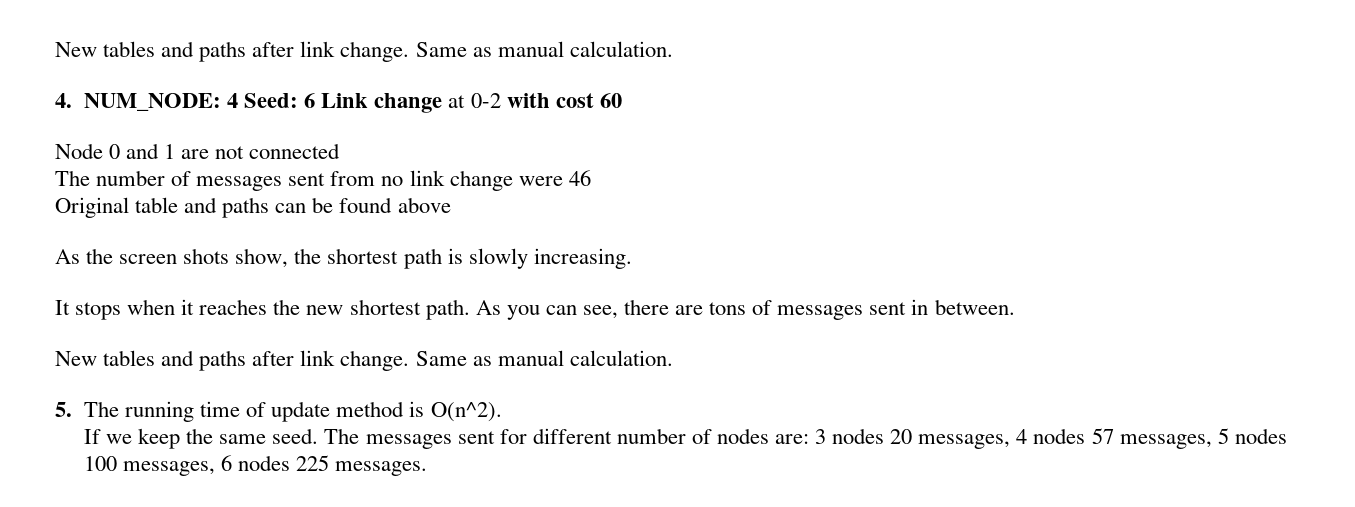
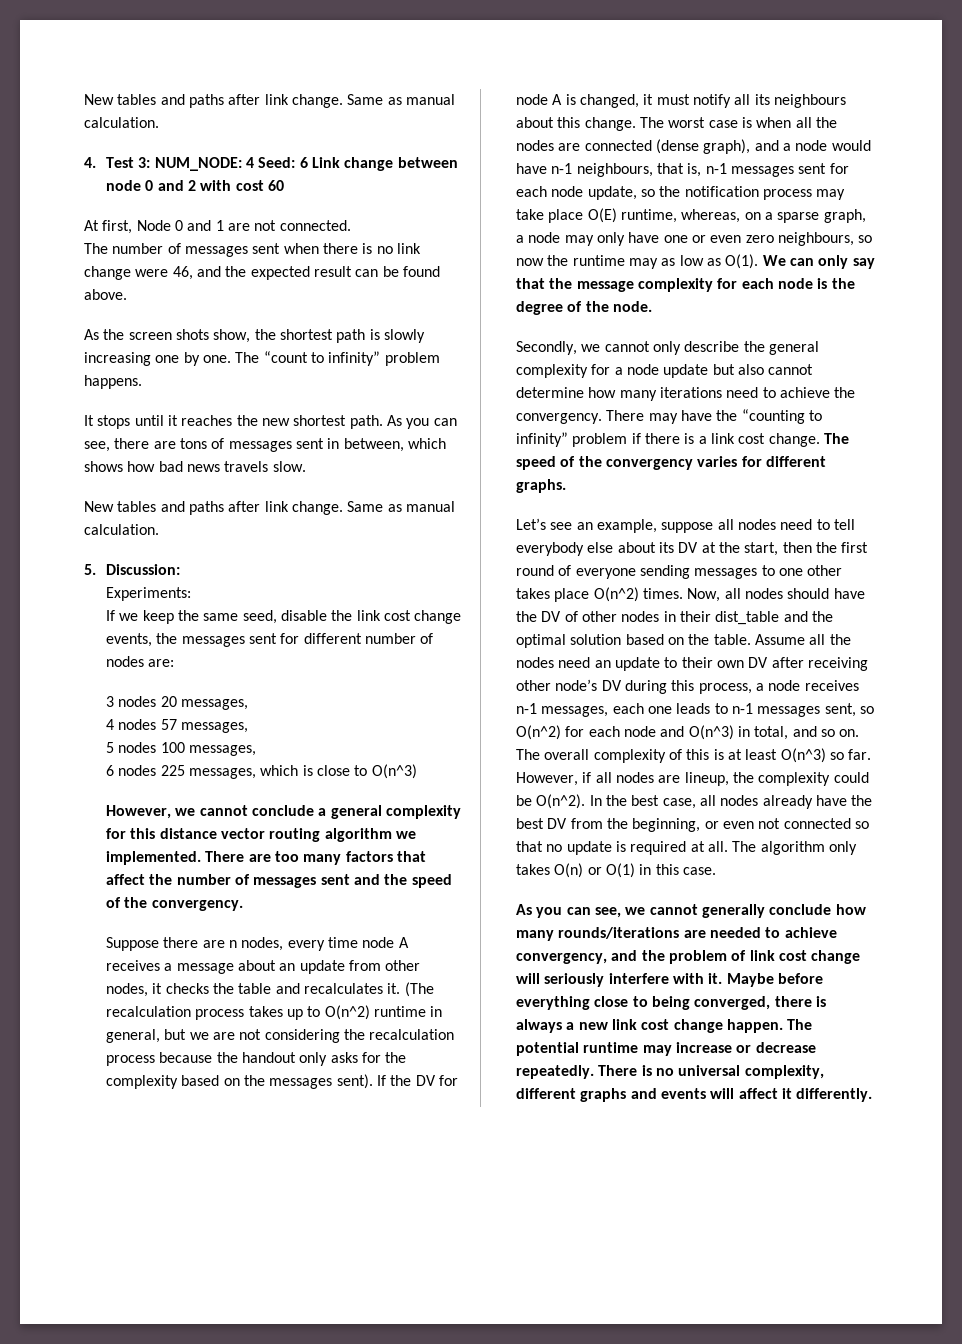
- 4. NUM_NODE: 4 Seed: 6 Link change at 0-2 with cost 60
+ 4. Test 3: NUM_NODE: 4 Seed: 6 Link change between node 0 and 2 with cost 60
- Node 0 and 1 are not connected
+ At first, Node 0 and 1 are not connected.
- The number of messages sent from no link change were 46
- Original table and paths can be found above
+ The number of messages sent when there is no link change were 46, and the expected result can be found above.
- As the screen shots show, the shortest path is slowly increasing.
+ As the screen shots show, the shortest path is slowly increasing one by one. The “count to infinity” problem happens.
- It stops when it reaches the new shortest path.
+ It stops until it reaches the new shortest path.
- As you can see, there are tons of messages sent in between.
+ As you can see, there are tons of messages sent in between, which shows how bad news travels slow.
- 5. The running time of update method is O(n^2).
+ 5. Discussion:
+ Experiments:
- If we keep the same seed. The messages sent for different number of nodes are: 3 nodes 20 messages, 4 nodes 57 messages, 5 nodes 100 messages, 6 nodes 225 messages.
+ If we keep the same seed, disable the link cost change events, the messages sent for different number of nodes are:
+ 3 nodes 20 messages,
+ 4 nodes 57 messages,
+ 5 nodes 100 messages,
+ 6 nodes 225 messages, which is close to O(n^3)
+ However, we cannot conclude a general complexity for this distance vector routing algorithm we implemented. There are too many factors that affect the number of messages sent and the speed of the convergency.
+ Suppose there are n nodes, every time node A receives a message about an update from other nodes, it checks the table and recalculates it. (The recalculation process takes up to O(n^2) runtime in general, but we are not considering the recalculation process because the handout only asks for the complexity based on the messages sent). If the DV for node A is changed, it must notify all its neighbours about this change. The worst case is when all the nodes are connected (dense graph), and a node would have n-1 neighbours, that is, n-1 messages sent for each node update, so the notification process may take place O(E) runtime, whereas, on a sparse graph, a node may only have one or even zero neighbours, so now the runtime may as low as O(1). We can only say that the message complexity for each node is the degree of the node.
+ Secondly, we cannot only describe the general complexity for a node update but also cannot determine how many iterations need to achieve the convergency. There may have the “counting to infinity” problem if there is a link cost change. The speed of the convergency varies for different graphs.
+ Let’s see an example, suppose all nodes need to tell everybody else about its DV at the start, then the first round of everyone sending messages to one other takes place O(n^2) times. Now, all nodes should have the DV of other nodes in their dist_table and the optimal solution based on the table. Assume all the nodes need an update to their own DV after receiving other node’s DV during this process, a node receives n-1 messages, each one leads to n-1 messages sent, so O(n^2) for each node and O(n^3) in total, and so on. The overall complexity of this is at least O(n^3) so far. However, if all nodes are lineup, the complexity could be O(n^2). In the best case, all nodes already have the best DV from the beginning, or even not connected so that no update is required at all. The algorithm only takes O(n) or O(1) in this case.
+ As you can see, we cannot generally conclude how many rounds/iterations are needed to achieve convergency, and the problem of link cost change will seriously interfere with it. Maybe before everything close to being converged, there is always a new link cost change happen. The potential runtime may increase or decrease repeatedly. There is no universal complexity, different graphs and events will affect it differently.

